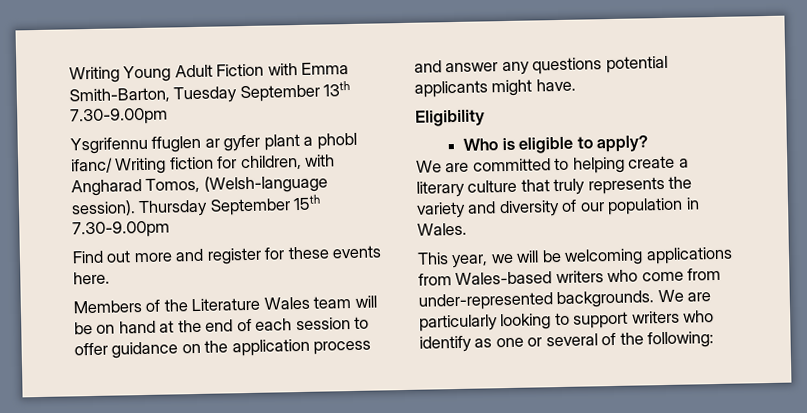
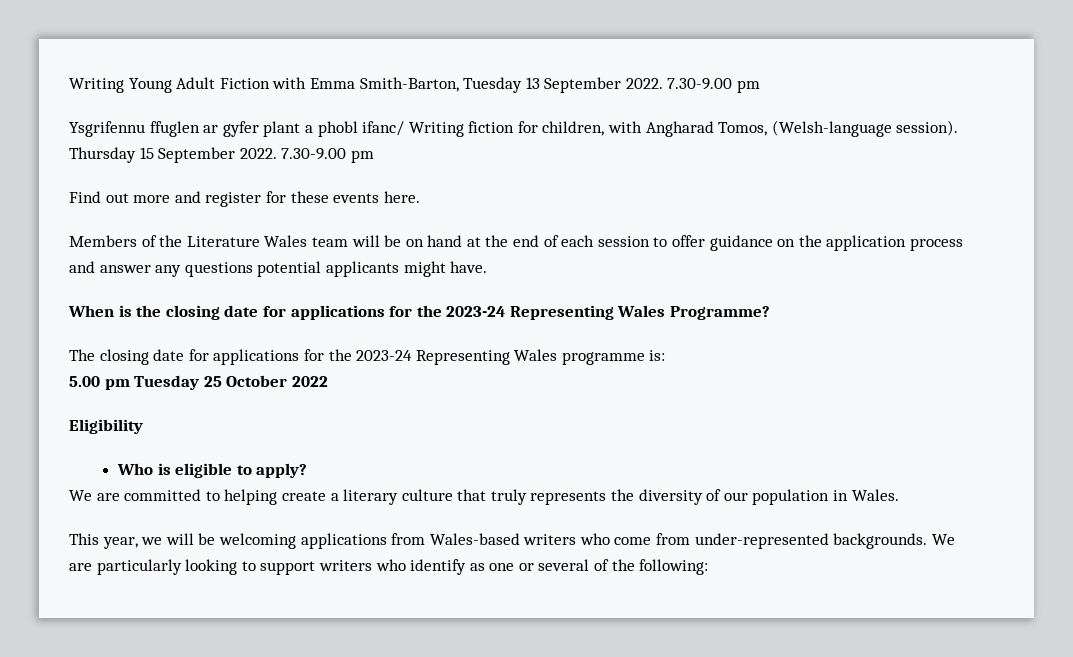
- Writing Young Adult Fiction with Emma Smith-Barton, Tuesday September 13th 7.30-9.00pm
+ Writing Young Adult Fiction with Emma Smith-Barton, Tuesday 13 September 2022. 7.30-9.00 pm
- Thursday September 15th 7.30-9.00pm
+ Thursday 15 September 2022. 7.30-9.00 pm
+ When is the closing date for applications for the 2023-24 Representing Wales Programme?
+ The closing date for applications for the 2023-24 Representing Wales programme is:
+ 5.00 pm Tuesday 25 October 2022
- We are committed to helping create a literary culture that truly represents the variety and diversity of our population in Wales.
+ We are committed to helping create a literary culture that truly represents the diversity of our population in Wales.

